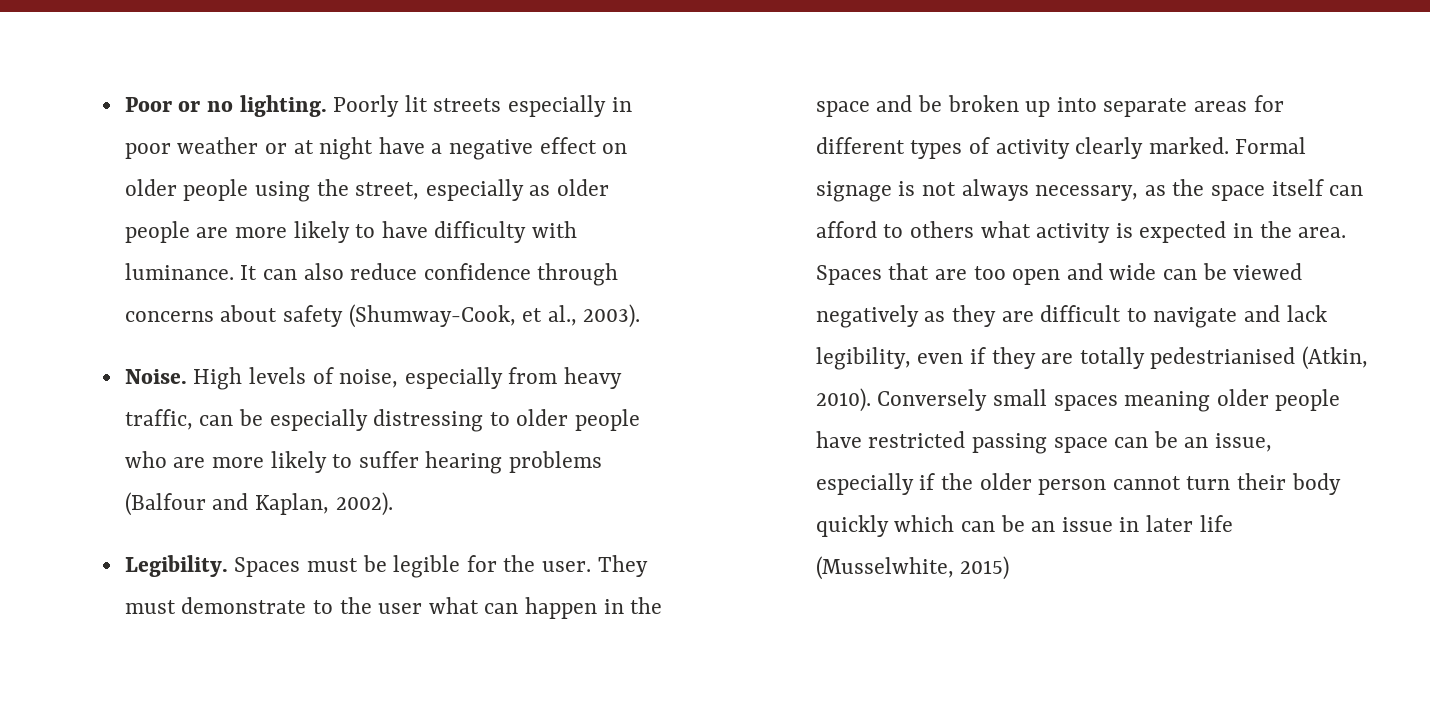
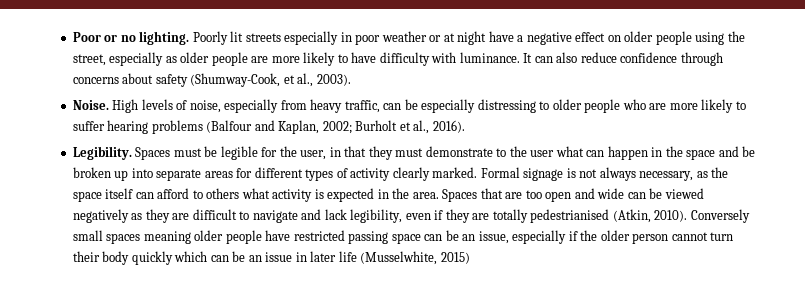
- High levels of noise, especially from heavy traffic, can be especially distressing to older people who are more likely to suffer hearing problems (Balfour and Kaplan, 2002).
+ High levels of noise, especially from heavy traffic, can be especially distressing to older people who are more likely to suffer hearing problems (Balfour and Kaplan, 2002; Burholt et al., 2016).
- Spaces must be legible for the user. They must demonstrate to the user what can happen in the space and be broken up into separate areas for different types of activity clearly marked.
+ Spaces must be legible for the user, in that they must demonstrate to the user what can happen in the space and be broken up into separate areas for different types of activity clearly marked.

